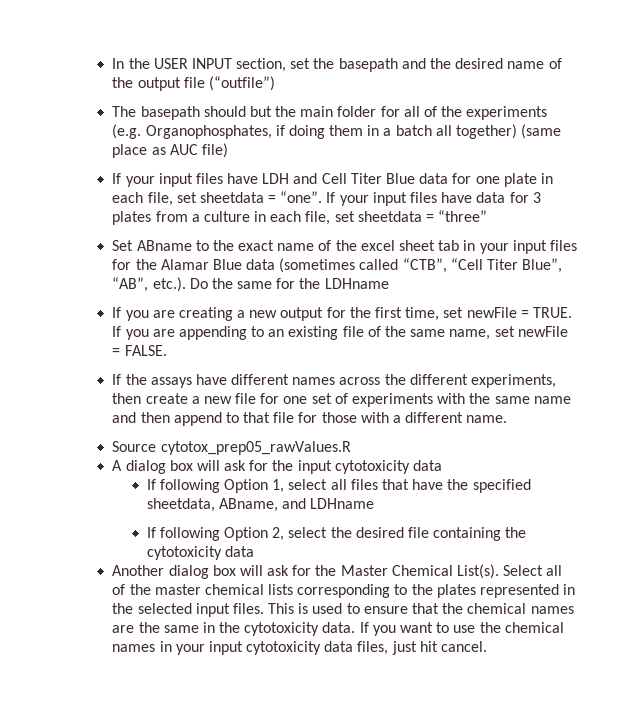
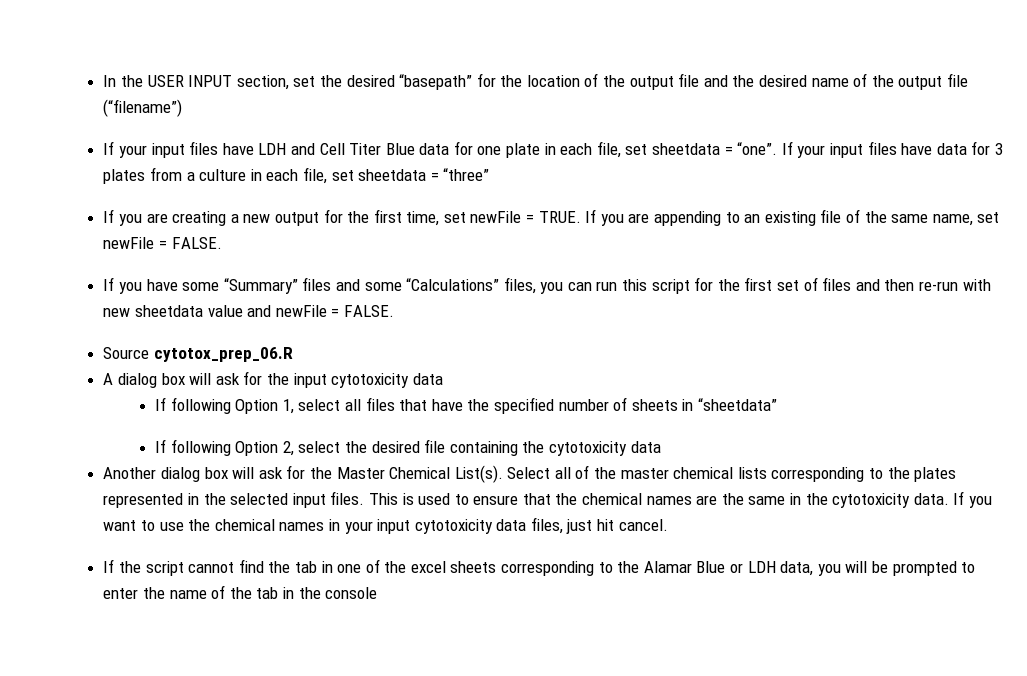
- In the USER INPUT section, set the basepath and the desired name of the output file (“outfile”)
- The basepath should but the main folder for all of the experiments (e.g. Organophosphates, if doing them in a batch all together) (same place as AUC file)
+ In the USER INPUT section, set the desired “basepath” for the location of the output file and the desired name of the output file (“filename”)
- Set ABname to the exact name of the excel sheet tab in your input files for the Alamar Blue data (sometimes called “CTB”, “Cell Titer Blue”, “AB”, etc.). Do the same for the LDHname
- If the assays have different names across the different experiments, then create a new file for one set of experiments with the same name and then append to that file for those with a different name.
+ If you have some “Summary” files and some “Calculations” files, you can run this script for the first set of files and then re-run with new sheetdata value and newFile = FALSE.
- Source cytotox_prep05_rawValues.R
+ Source cytotox_prep_06.R
- If following Option 1, select all files that have the specified sheetdata, ABname, and LDHname
+ If following Option 1, select all files that have the specified number of sheets in “sheetdata”
+ If the script cannot find the tab in one of the excel sheets corresponding to the Alamar Blue or LDH data, you will be prompted to enter the name of the tab in the console

